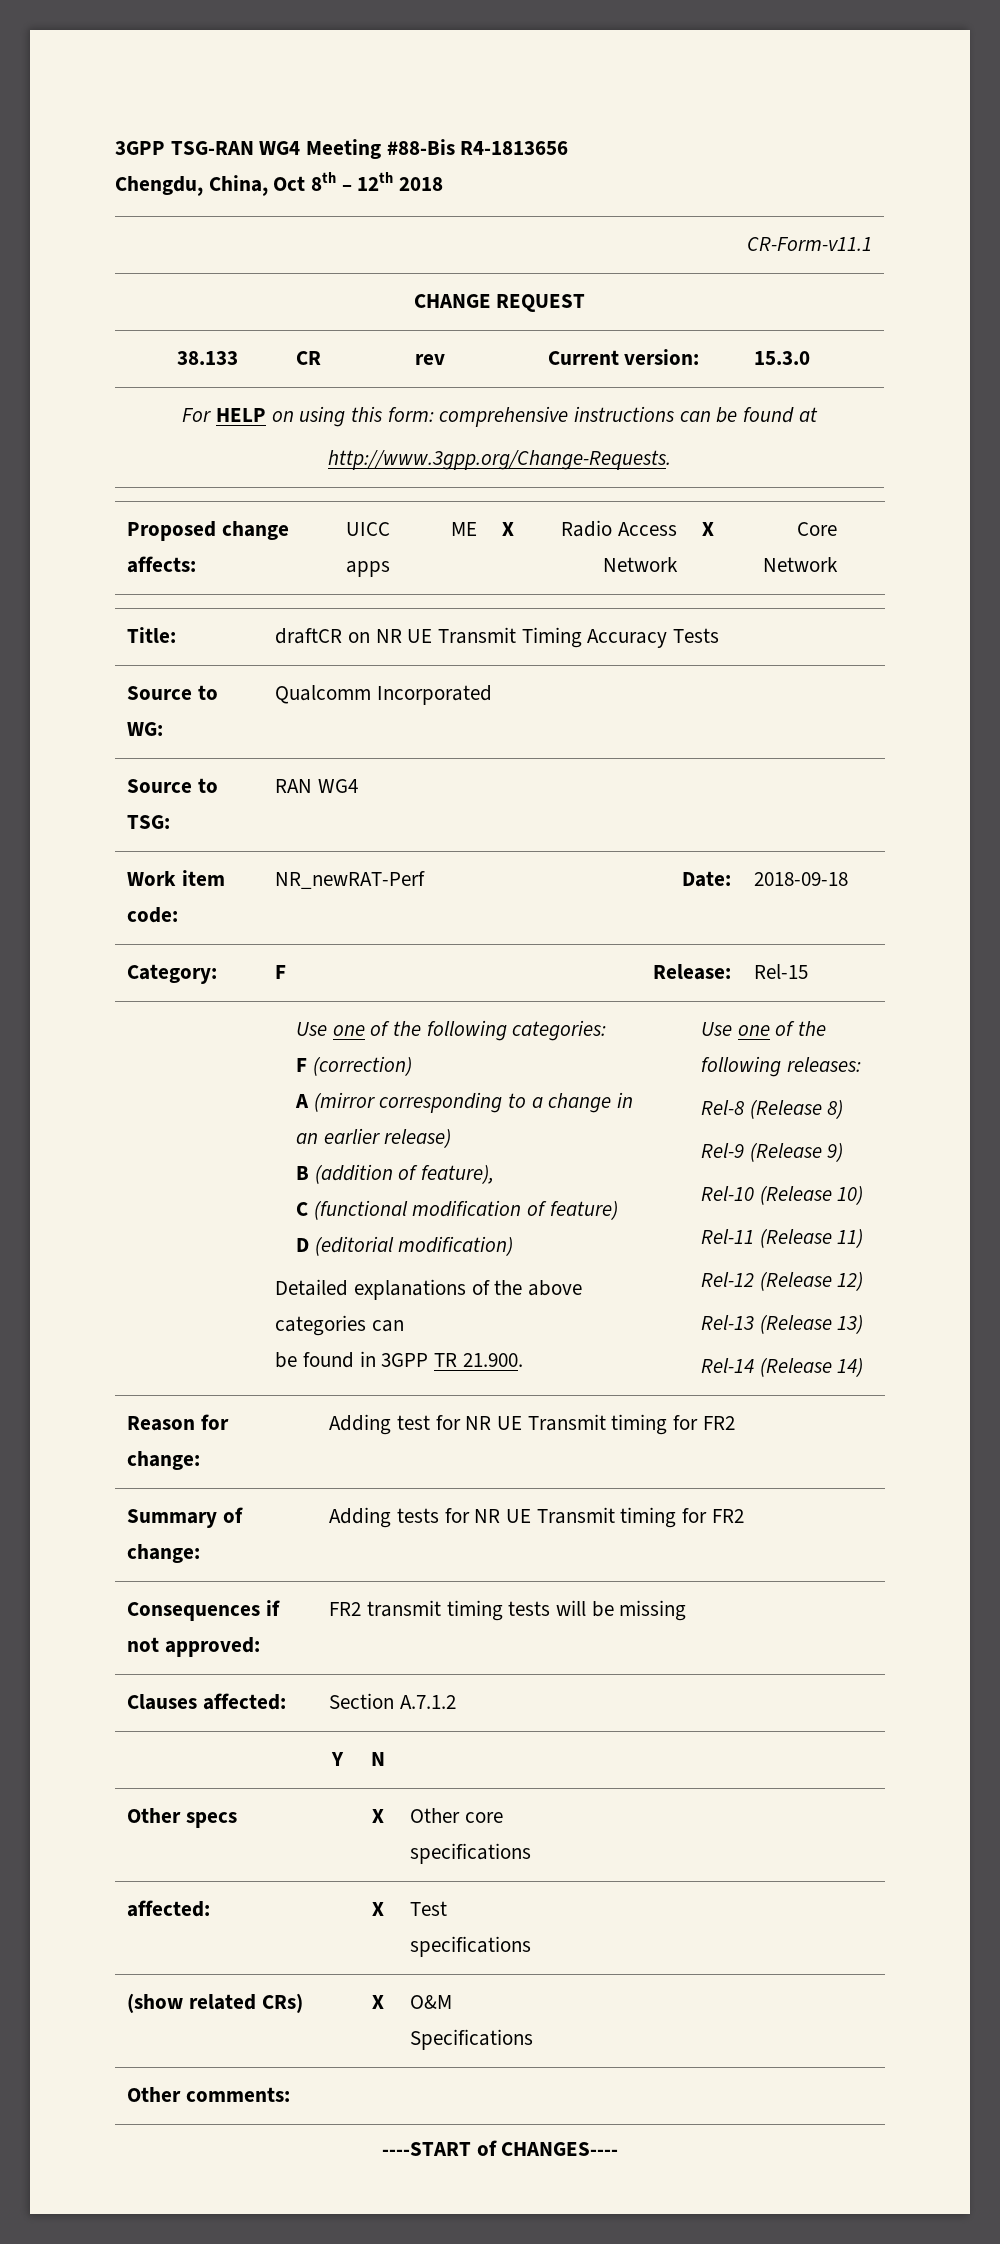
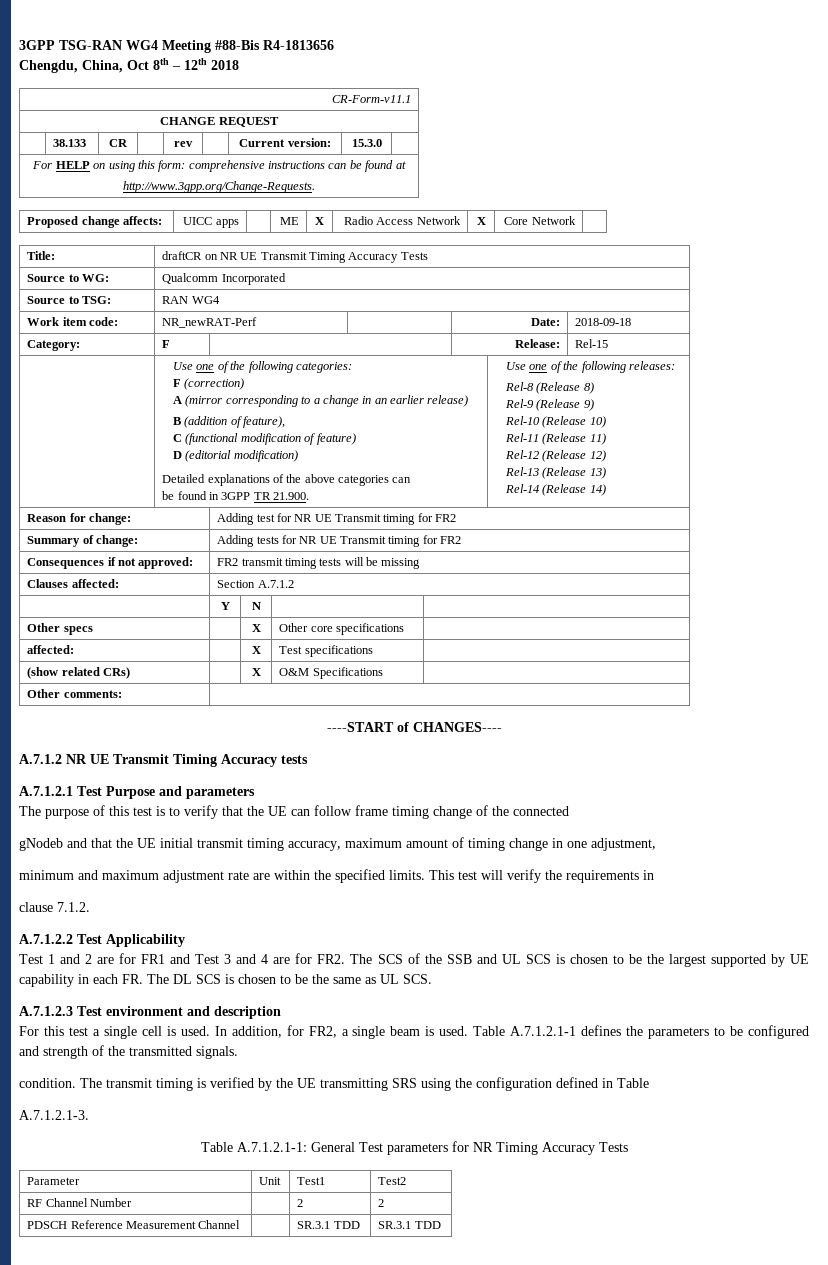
+ A.7.1.2 NR UE Transmit Timing Accuracy tests
+ A.7.1.2.1 Test Purpose and parameters
+ The purpose of this test is to verify that the UE can follow frame timing change of the connected
+ gNodeb and that the UE initial transmit timing accuracy, maximum amount of timing change in one adjustment,
+ minimum and maximum adjustment rate are within the specified limits. This test will verify the requirements in
+ clause 7.1.2.
+ A.7.1.2.2 Test Applicability
+ Test 1 and 2 are for FR1 and Test 3 and 4 are for FR2. The SCS of the SSB and UL SCS is chosen to be the largest supported by UE capability in each FR. The DL SCS is chosen to be the same as UL SCS.
+ A.7.1.2.3 Test environment and description
+ For this test a single cell is used. In addition, for FR2, a single beam is used. Table A.7.1.2.1-1 defines the parameters to be configured and strength of the transmitted signals.
+ condition. The transmit timing is verified by the UE transmitting SRS using the configuration defined in Table
+ A.7.1.2.1-3.
+ Table A.7.1.2.1-1: General Test parameters for NR Timing Accuracy Tests
+ Parameter | Unit | Test1 | Test2
+ RF Channel Number | | 2 | 2
+ PDSCH Reference Measurement Channel | | SR.3.1 TDD | SR.3.1 TDD

